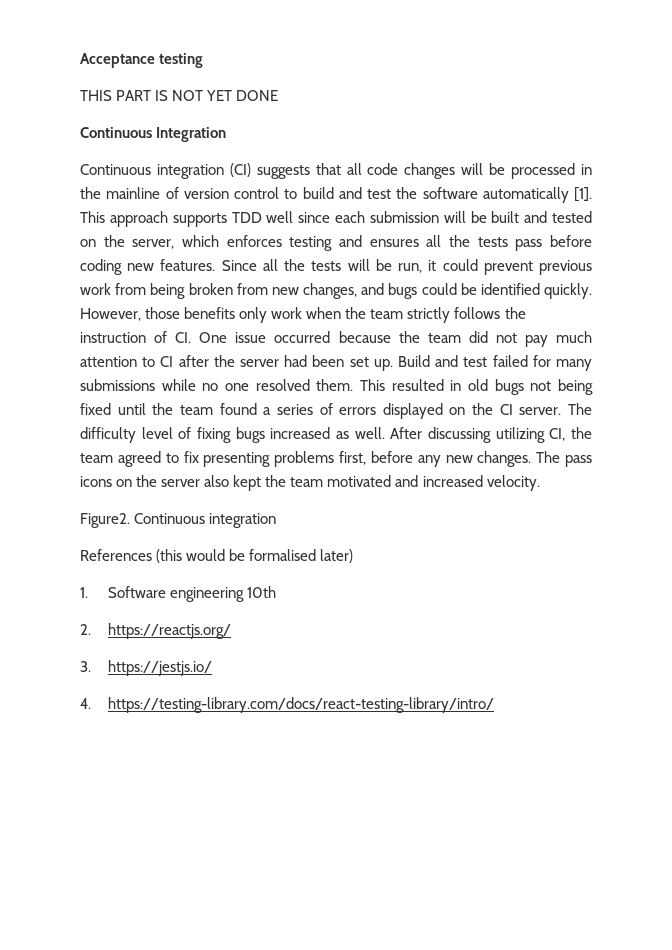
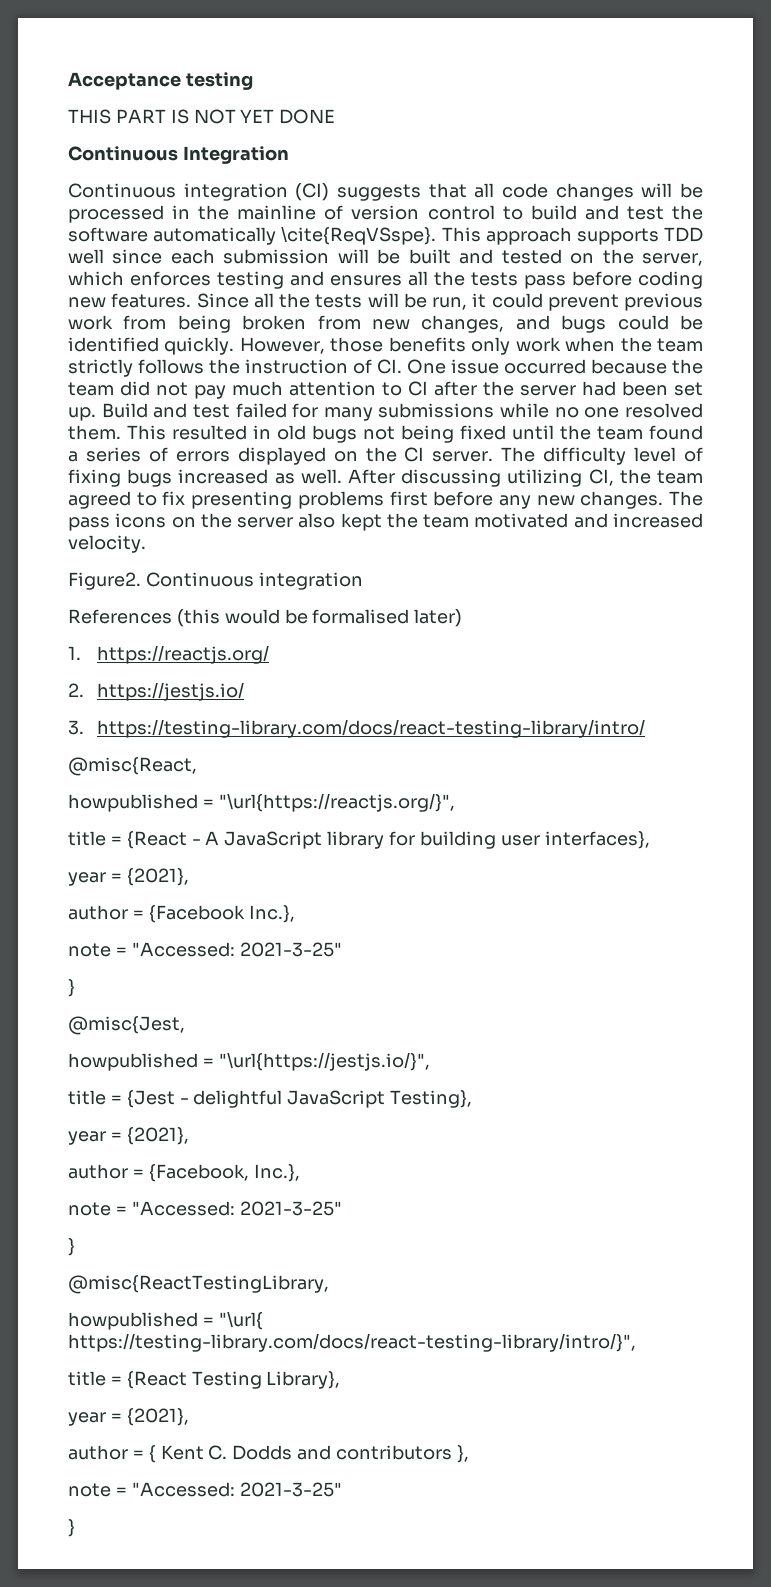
- Continuous integration (CI) suggests that all code changes will be processed in the mainline of version control to build and test the software automatically [1].
+ Continuous integration (CI) suggests that all code changes will be processed in the mainline of version control to build and test the software automatically \cite{ReqVSspe}.
- After discussing utilizing CI, the team agreed to fix presenting problems first, before any new changes.
+ After discussing utilizing CI, the team agreed to fix presenting problems first before any new changes.
- 1. Software engineering 10th
- 2. https://reactjs.org/
+ 1. https://reactjs.org/
- 3. https://jestjs.io/
+ 2. https://jestjs.io/
- 4. https://testing-library.com/docs/react-testing-library/intro/
+ 3. https://testing-library.com/docs/react-testing-library/intro/
+ @misc{React,
+ howpublished = "\url{https://reactjs.org/}",
+ title = {React - A JavaScript library for building user interfaces},
+ year = {2021},
+ author = {Facebook Inc.},
+ note = "Accessed: 2021-3-25"
+ }
+ @misc{Jest,
+ howpublished = "\url{https://jestjs.io/}",
+ title = {Jest - delightful JavaScript Testing},
+ year = {2021},
+ author = {Facebook, Inc.},
+ note = "Accessed: 2021-3-25"
+ }
+ @misc{ReactTestingLibrary,
+ howpublished = "\url{ https://testing-library.com/docs/react-testing-library/intro/}",
+ title = {React Testing Library},
+ year = {2021},
+ author = { Kent C. Dodds and contributors },
+ note = "Accessed: 2021-3-25"
+ }

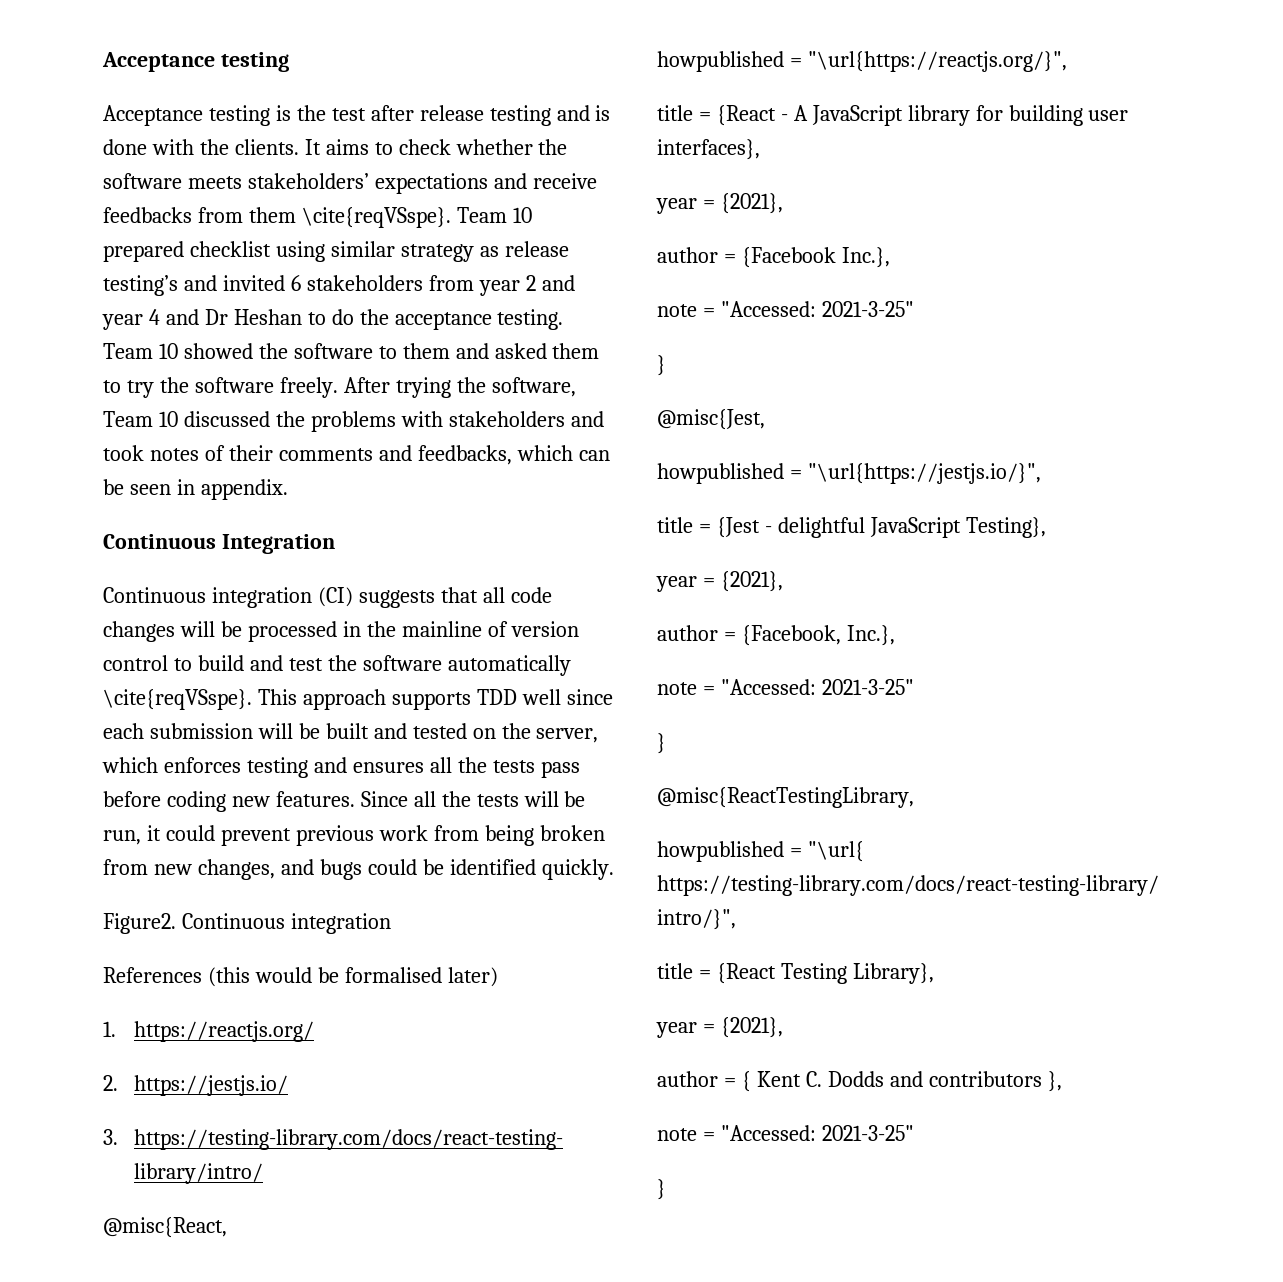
- THIS PART IS NOT YET DONE
+ Acceptance testing is the test after release testing and is done with the clients. It aims to check whether the software meets stakeholders’ expectations and receive feedbacks from them \cite{reqVSspe}. Team 10 prepared checklist using similar strategy as release testing’s and invited 6 stakeholders from year 2 and year 4 and Dr Heshan to do the acceptance testing. Team 10 showed the software to them and asked them to try the software freely. After trying the software, Team 10 discussed the problems with stakeholders and took notes of their comments and feedbacks, which can be seen in appendix.
- Continuous integration (CI) suggests that all code changes will be processed in the mainline of version control to build and test the software automatically \cite{ReqVSspe}.
+ Continuous integration (CI) suggests that all code changes will be processed in the mainline of version control to build and test the software automatically \cite{reqVSspe}.
- However, those benefits only work when the team strictly follows the instruction of CI. One issue occurred because the team did not pay much attention to CI after the server had been set up. Build and test failed for many submissions while no one resolved them. This resulted in old bugs not being fixed until the team found a series of errors displayed on the CI server. The difficulty level of fixing bugs increased as well. After discussing utilizing CI, the team agreed to fix presenting problems first before any new changes. The pass icons on the server also kept the team motivated and increased velocity.

